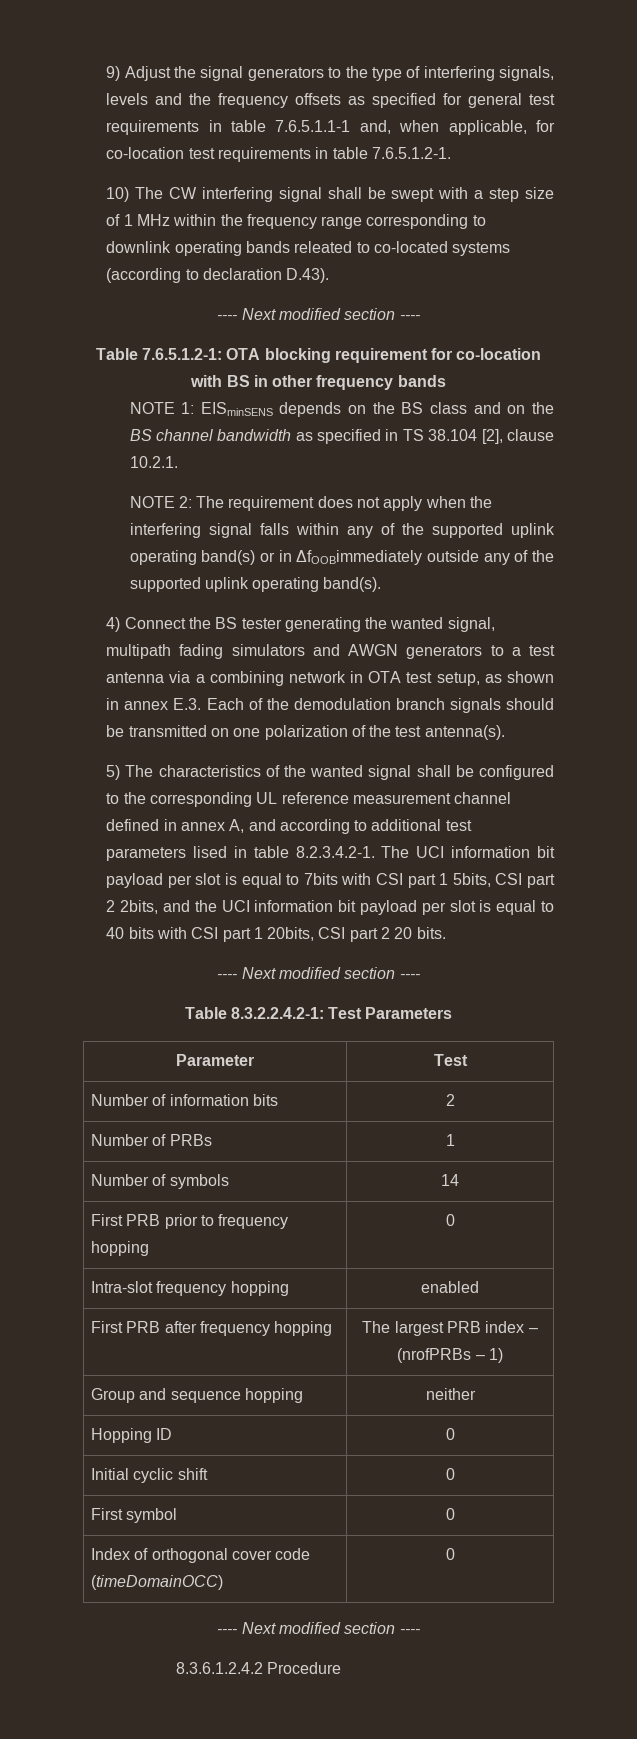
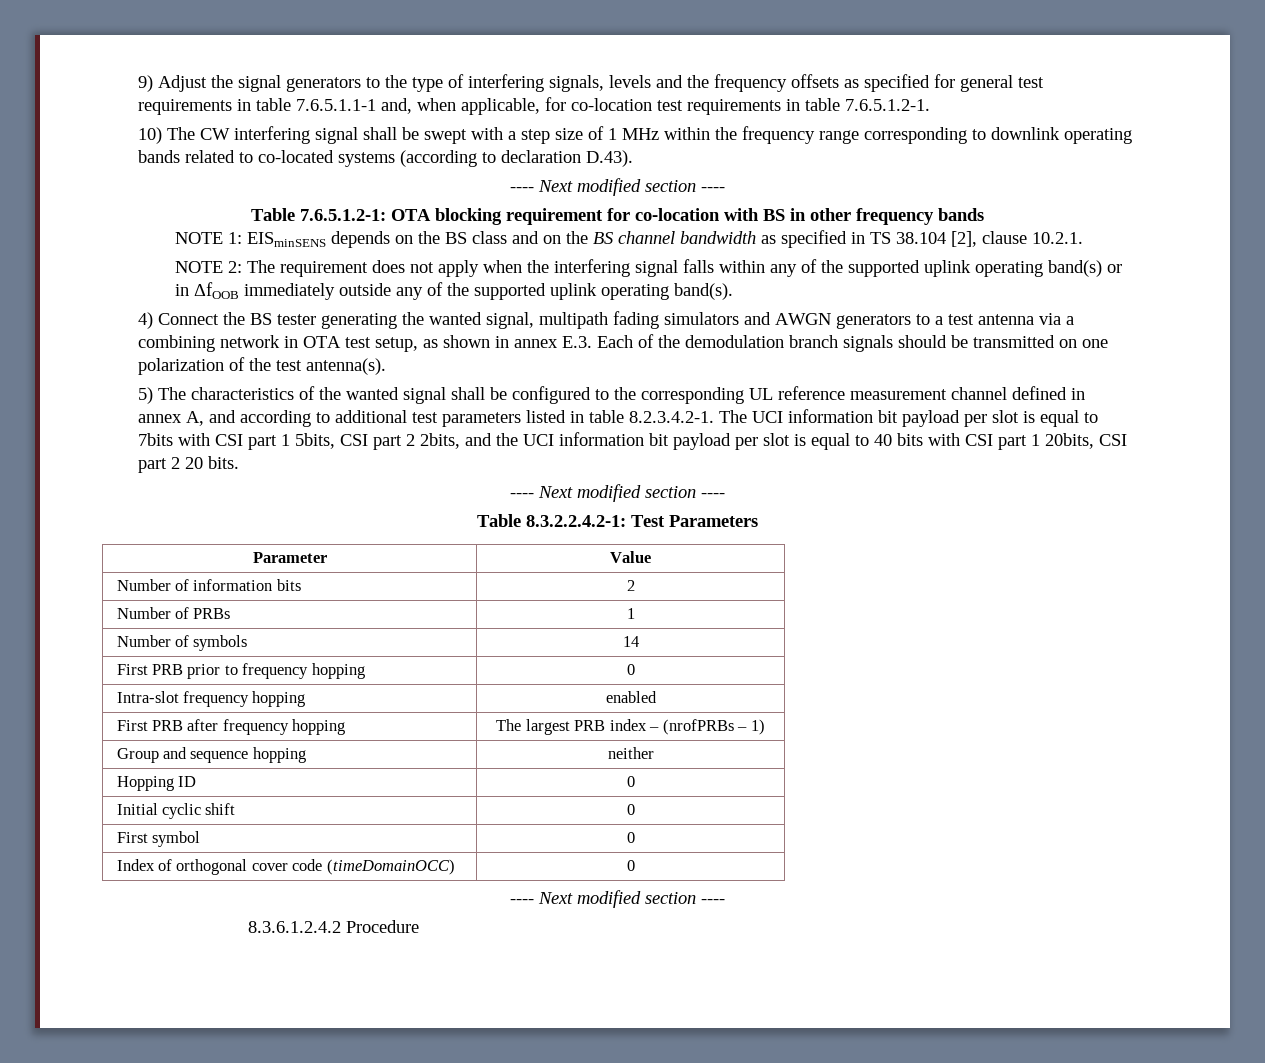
- 10) The CW interfering signal shall be swept with a step size of 1 MHz within the frequency range corresponding to downlink operating bands releated to co-located systems (according to declaration D.43).
+ 10) The CW interfering signal shall be swept with a step size of 1 MHz within the frequency range corresponding to downlink operating bands related to co-located systems (according to declaration D.43).
- NOTE 2: The requirement does not apply when the interfering signal falls within any of the supported uplink operating band(s) or in ΔfOOBimmediately outside any of the supported uplink operating band(s).
+ NOTE 2: The requirement does not apply when the interfering signal falls within any of the supported uplink operating band(s) or in ΔfOOB immediately outside any of the supported uplink operating band(s).
- 5) The characteristics of the wanted signal shall be configured to the corresponding UL reference measurement channel defined in annex A, and according to additional test parameters lised in table 8.2.3.4.2-1. The UCI information bit payload per slot is equal to 7bits with CSI part 1 5bits, CSI part 2 2bits, and the UCI information bit payload per slot is equal to 40 bits with CSI part 1 20bits, CSI part 2 20 bits.
+ 5) The characteristics of the wanted signal shall be configured to the corresponding UL reference measurement channel defined in annex A, and according to additional test parameters listed in table 8.2.3.4.2-1. The UCI information bit payload per slot is equal to 7bits with CSI part 1 5bits, CSI part 2 2bits, and the UCI information bit payload per slot is equal to 40 bits with CSI part 1 20bits, CSI part 2 20 bits.
- Parameter | Test
+ Parameter | Value

